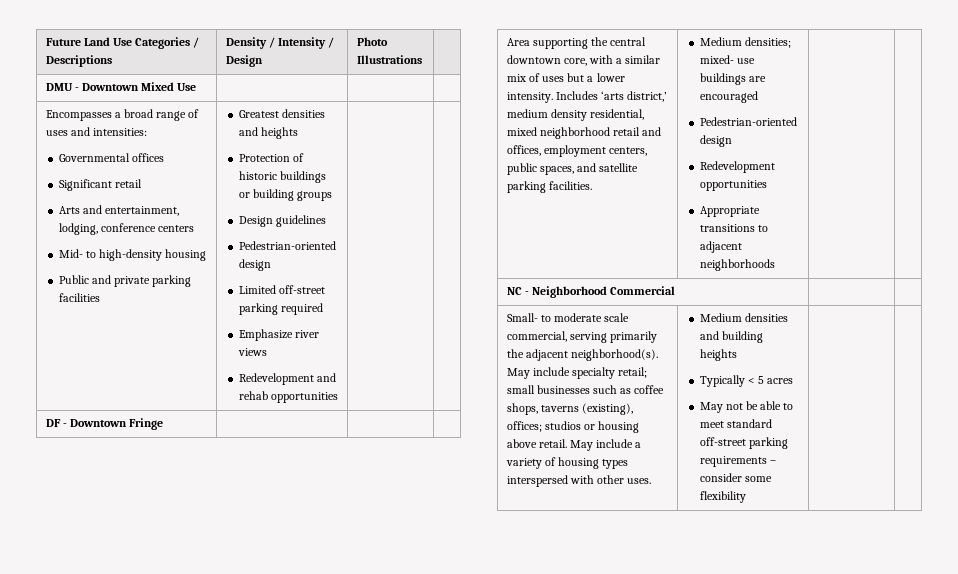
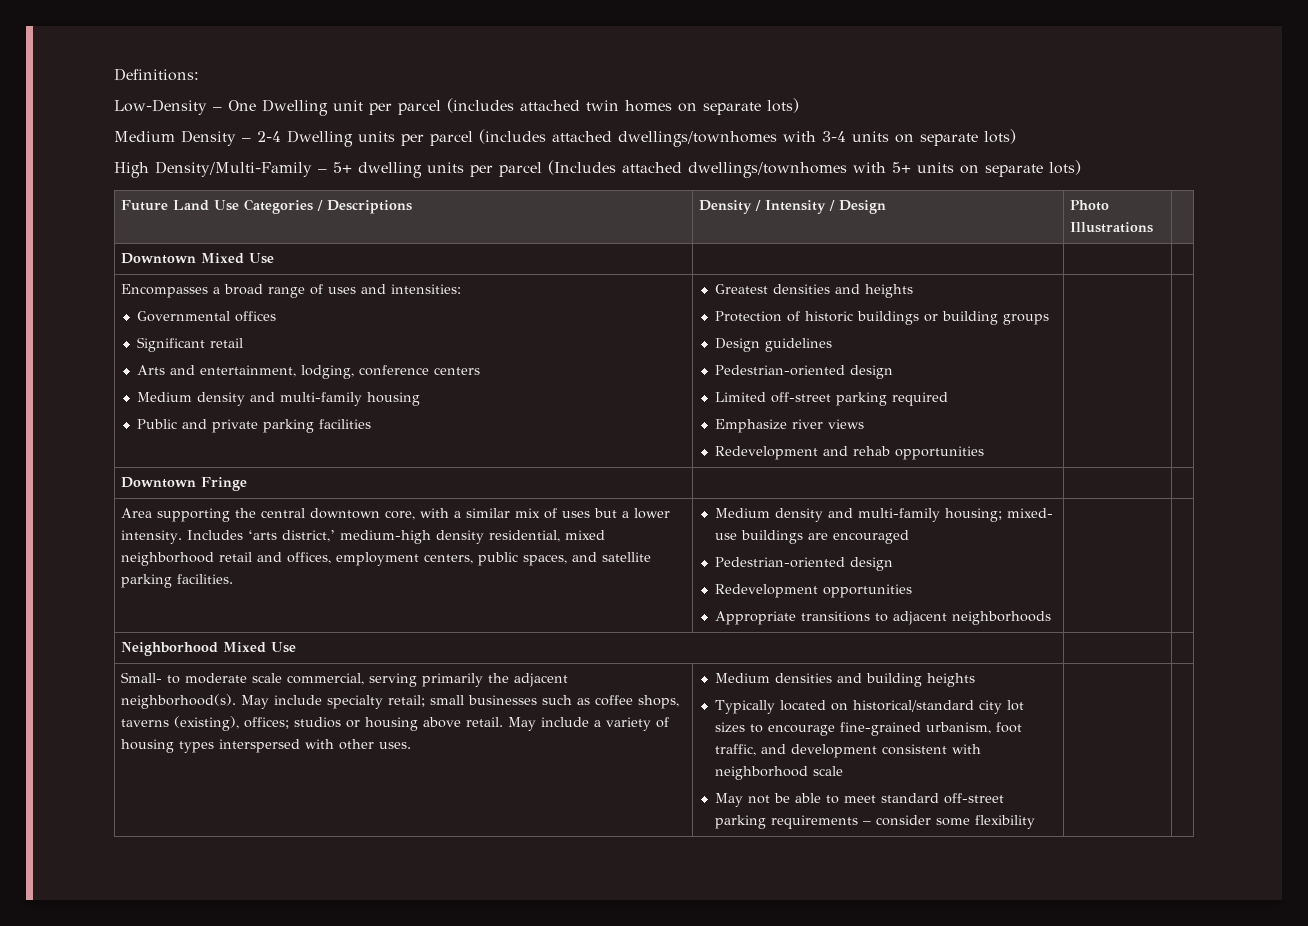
+ Definitions:
+ Low-Density – One Dwelling unit per parcel (includes attached twin homes on separate lots)
+ Medium Density – 2-4 Dwelling units per parcel (includes attached dwellings/townhomes with 3-4 units on separate lots)
+ High Density/Multi-Family – 5+ dwelling units per parcel (Includes attached dwellings/townhomes with 5+ units on separate lots)
- DMU - Downtown Mixed Use | | |
+ Downtown Mixed Use | | |
- Mid- to high-density housing
+ Medium density and multi-family housing
- DF - Downtown Fringe | | |
+ Downtown Fringe | | |
- Includes ‘arts district,’ medium density residential, mixed neighborhood retail and offices, employment centers, public spaces, and satellite parking facilities.
+ Includes ‘arts district,’ medium-high density residential, mixed neighborhood retail and offices, employment centers, public spaces, and satellite parking facilities.
- Medium densities; mixed- use buildings are encouraged
+ Medium density and multi-family housing; mixed- use buildings are encouraged
- NC - Neighborhood Commercial | |
+ Neighborhood Mixed Use | |
- Typically < 5 acres
+ Typically located on historical/standard city lot sizes to encourage fine-grained urbanism, foot traffic, and development consistent with neighborhood scale

